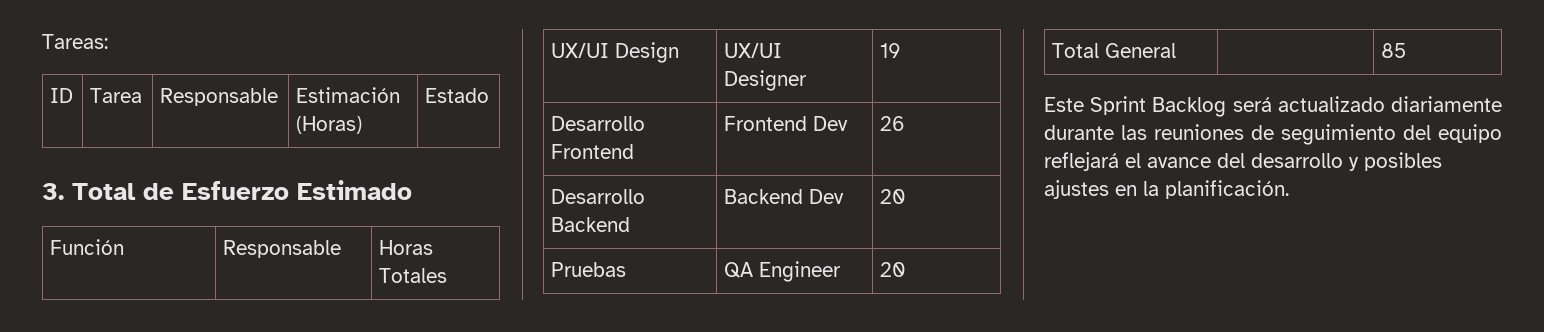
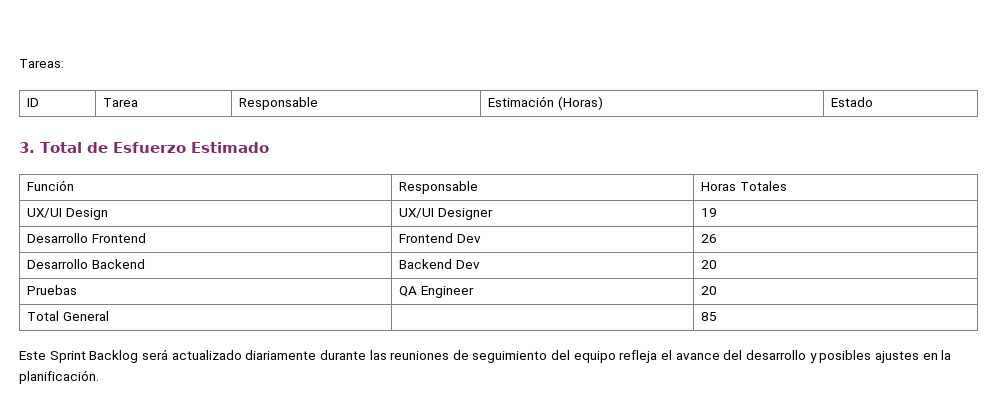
- Este Sprint Backlog será actualizado diariamente durante las reuniones de seguimiento del equipo reflejará el avance del desarrollo y posibles ajustes en la planificación.
+ Este Sprint Backlog será actualizado diariamente durante las reuniones de seguimiento del equipo refleja el avance del desarrollo y posibles ajustes en la planificación.

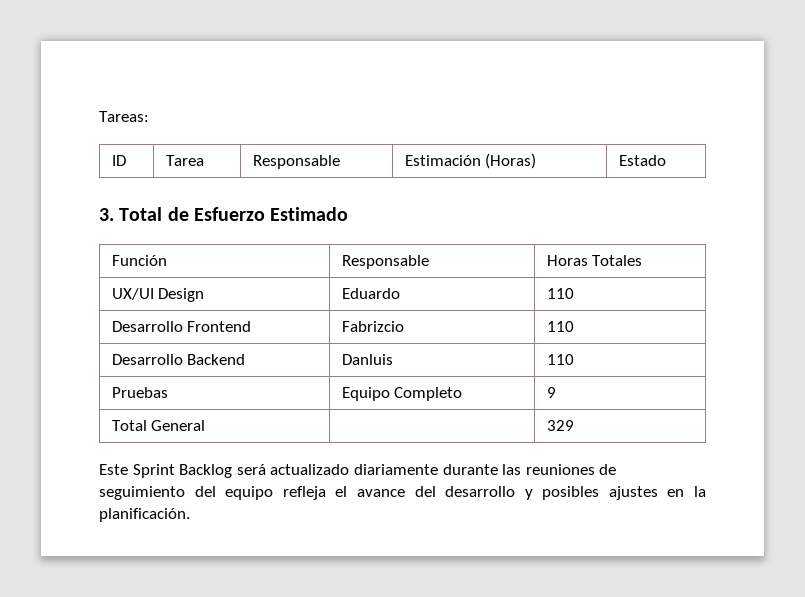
- UX/UI Design | UX/UI Designer | 19
+ UX/UI Design | Eduardo | 110
- Desarrollo Frontend | Frontend Dev | 26
+ Desarrollo Frontend | Fabrizcio | 110
- Desarrollo Backend | Backend Dev | 20
- Pruebas | QA Engineer | 20
+ Desarrollo Backend | Danluis | 110
+ Pruebas | Equipo Completo | 9
- Total General | | 85
+ Total General | | 329

